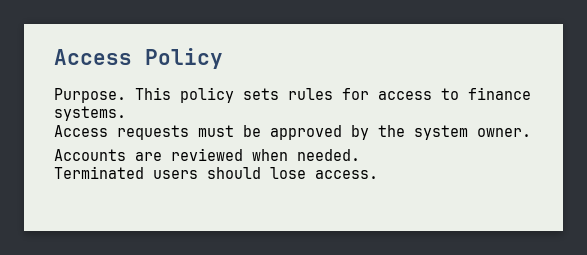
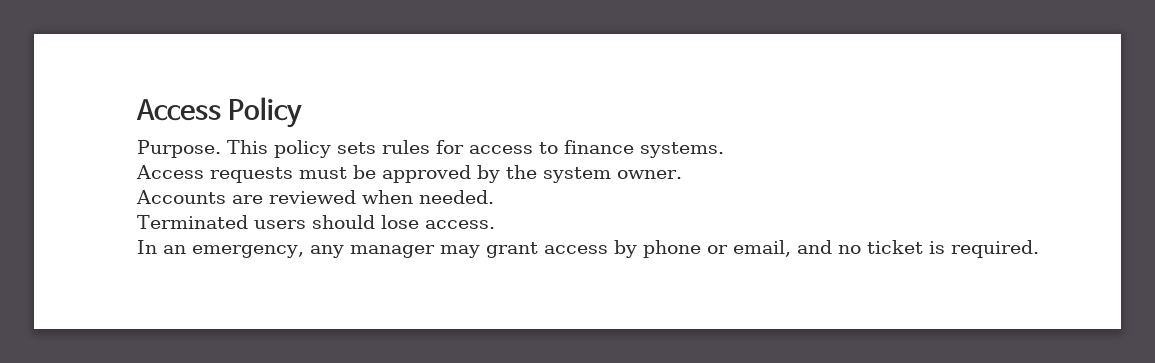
+ In an emergency, any manager may grant access by phone or email, and no ticket is required.

